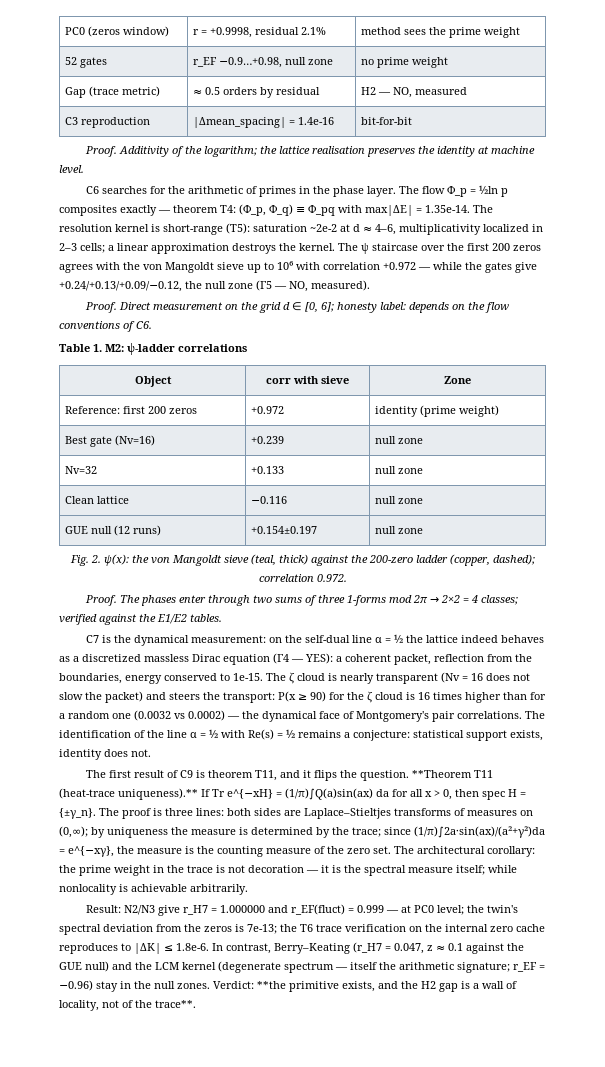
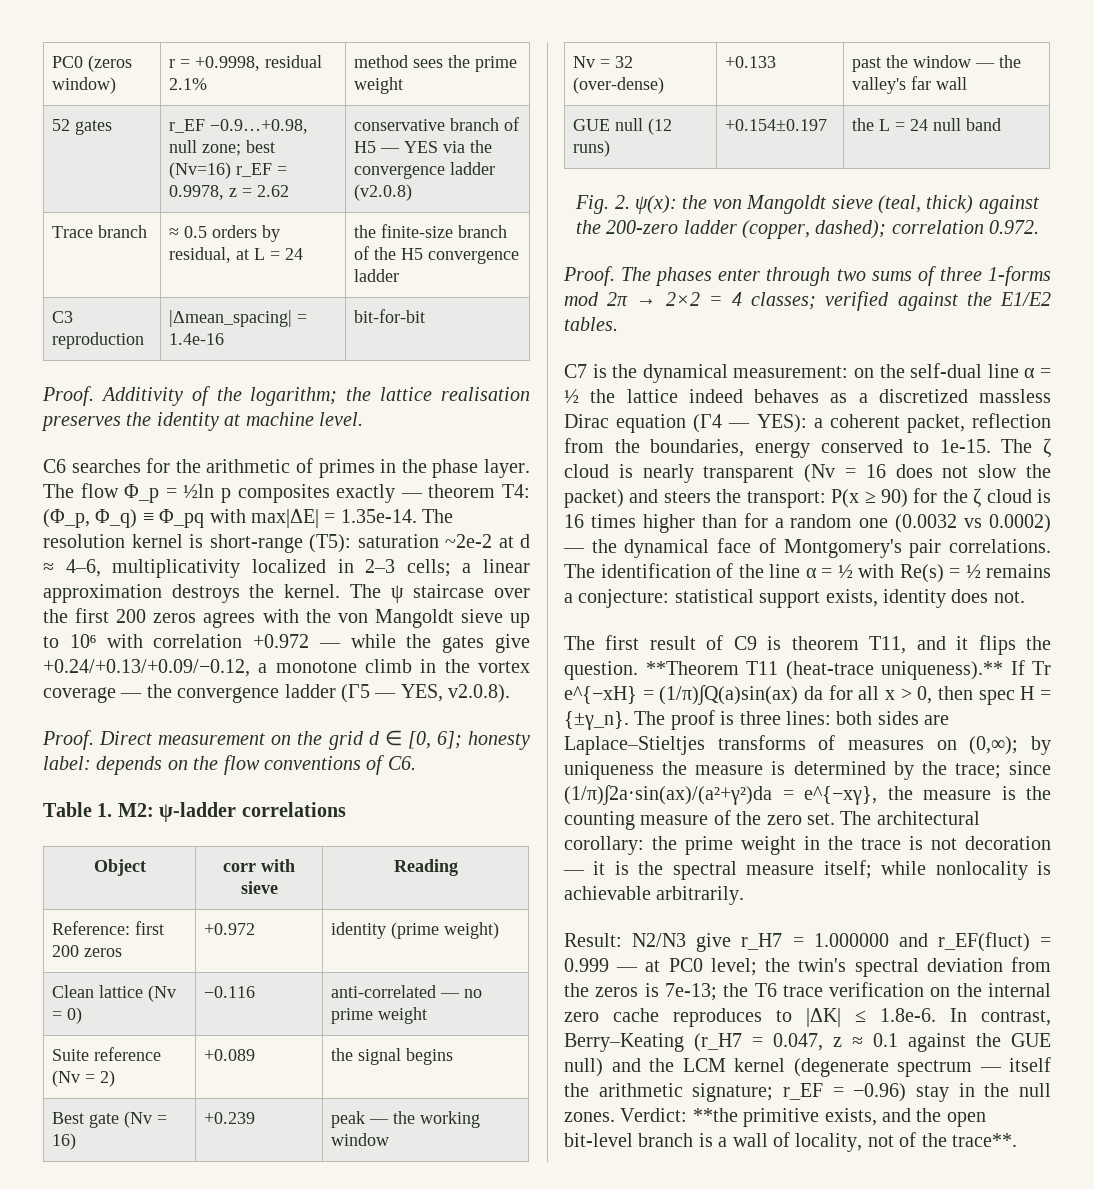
- 52 gates | r_EF −0.9…+0.98, null zone | no prime weight
- Gap (trace metric) | ≈ 0.5 orders by residual | H2 — NO, measured
+ 52 gates | r_EF −0.9…+0.98, null zone; best (Nv=16) r_EF = 0.9978, z = 2.62 | conservative branch of H5 — YES via the convergence ladder (v2.0.8)
+ Trace branch | ≈ 0.5 orders by residual, at L = 24 | the finite-size branch of the H5 convergence ladder
- The ψ staircase over the first 200 zeros agrees with the von Mangoldt sieve up to 10⁶ with correlation +0.972 — while the gates give +0.24/+0.13/+0.09/−0.12, the null zone (Г5 — NO, measured).
+ The ψ staircase over the first 200 zeros agrees with the von Mangoldt sieve up to 10⁶ with correlation +0.972 — while the gates give +0.24/+0.13/+0.09/−0.12, a monotone climb in the vortex coverage — the convergence ladder (Г5 — YES, v2.0.8).
- Object | corr with sieve | Zone
+ Object | corr with sieve | Reading
- Best gate (Nv=16) | +0.239 | null zone
- Nv=32 | +0.133 | null zone
- Clean lattice | −0.116 | null zone
+ Clean lattice (Nv = 0) | −0.116 | anti-correlated — no prime weight
+ Suite reference (Nv = 2) | +0.089 | the signal begins
+ Best gate (Nv = 16) | +0.239 | peak — the working window
+ Nv = 32 (over-dense) | +0.133 | past the window — the valley's far wall
- GUE null (12 runs) | +0.154±0.197 | null zone
+ GUE null (12 runs) | +0.154±0.197 | the L = 24 null band
- Verdict: **the primitive exists, and the H2 gap is a wall of locality, not of the trace**.
+ Verdict: **the primitive exists, and the open bit-level branch is a wall of locality, not of the trace**.

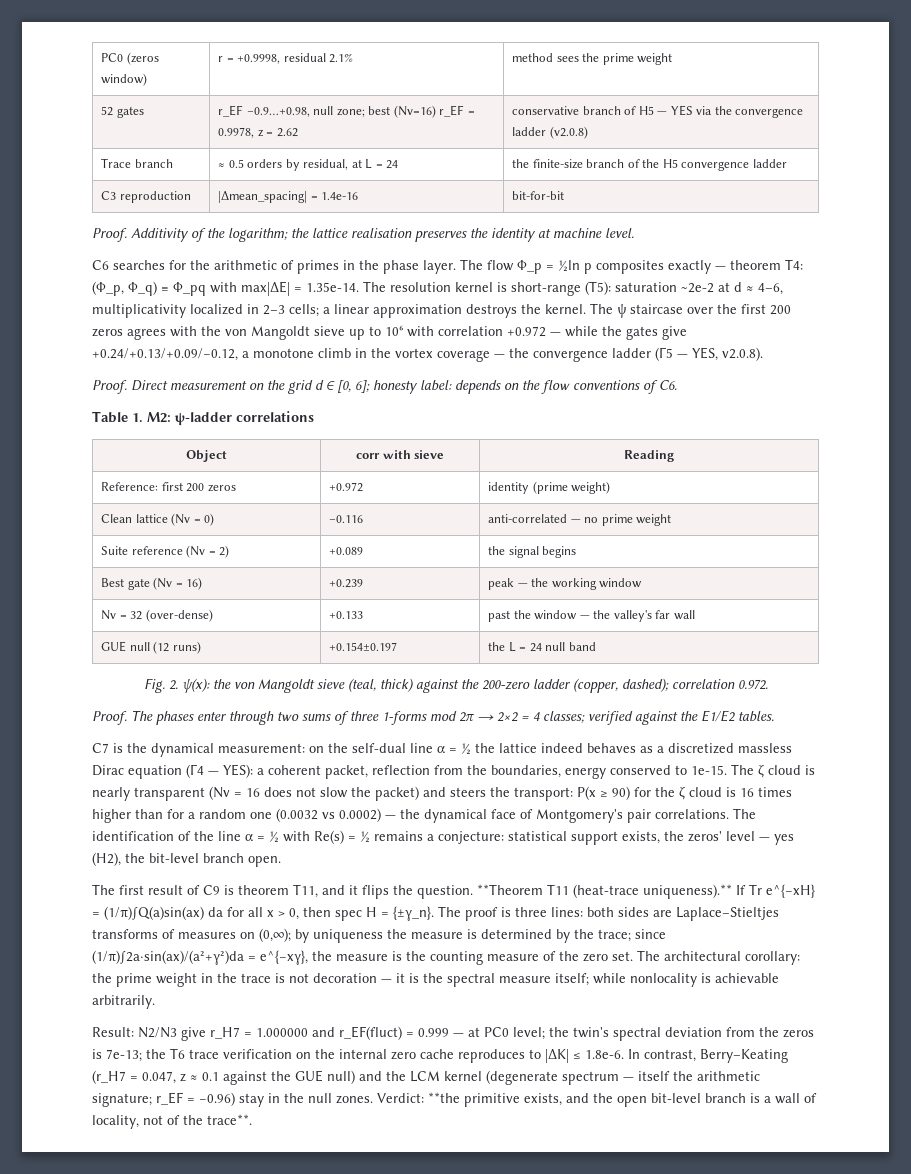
- The identification of the line α = ½ with Re(s) = ½ remains a conjecture: statistical support exists, identity does not.
+ The identification of the line α = ½ with Re(s) = ½ remains a conjecture: statistical support exists, the zeros' level — yes (H2), the bit-level branch open.

